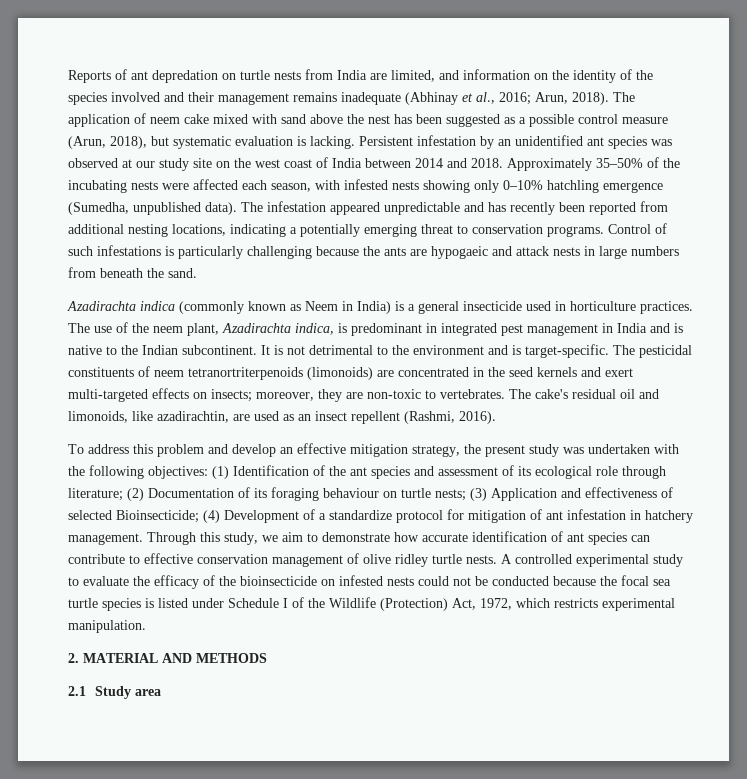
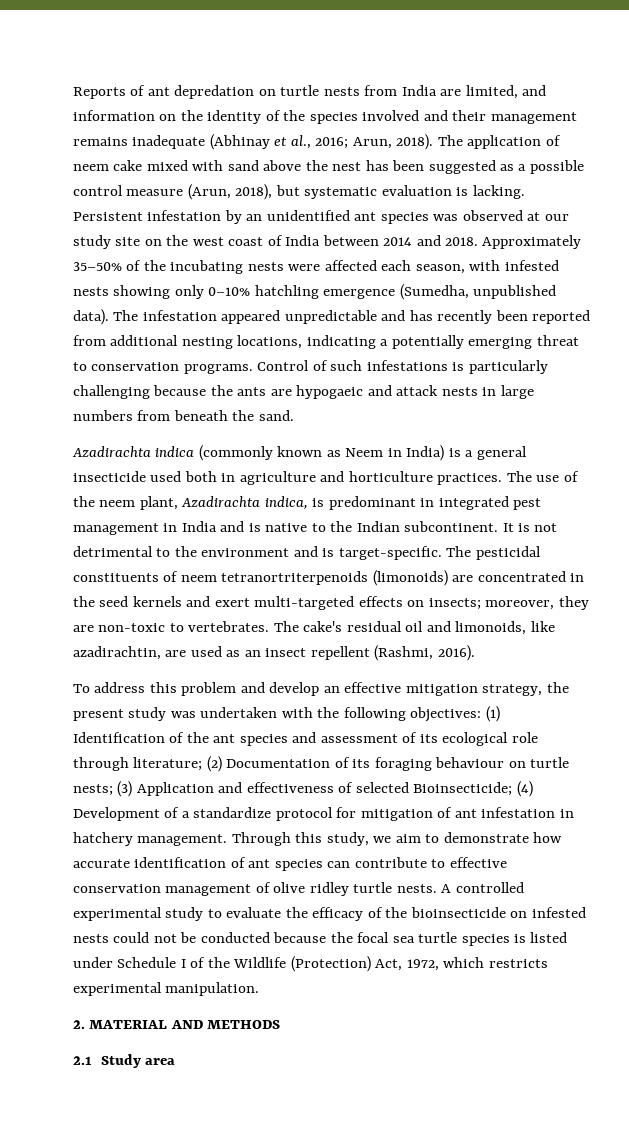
- Azadirachta indica (commonly known as Neem in India) is a general insecticide used in horticulture practices.
+ Azadirachta indica (commonly known as Neem in India) is a general insecticide used both in agriculture and horticulture practices.

